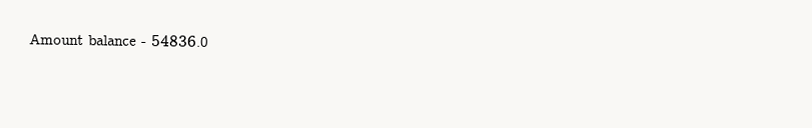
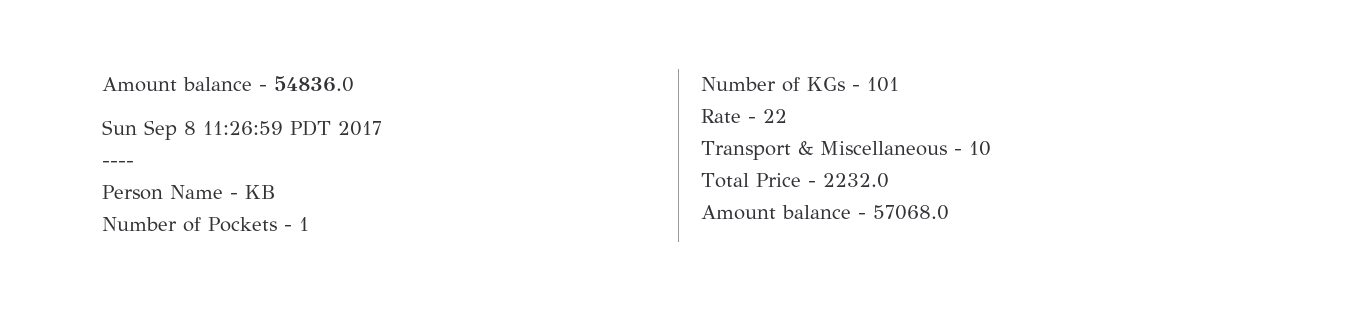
+ Sun Sep 8 11:26:59 PDT 2017
+ ----
+ Person Name - KB
+ Number of Pockets - 1
+ Number of KGs - 101
+ Rate - 22
+ Transport & Miscellaneous - 10
+ Total Price - 2232.0
+ Amount balance - 57068.0

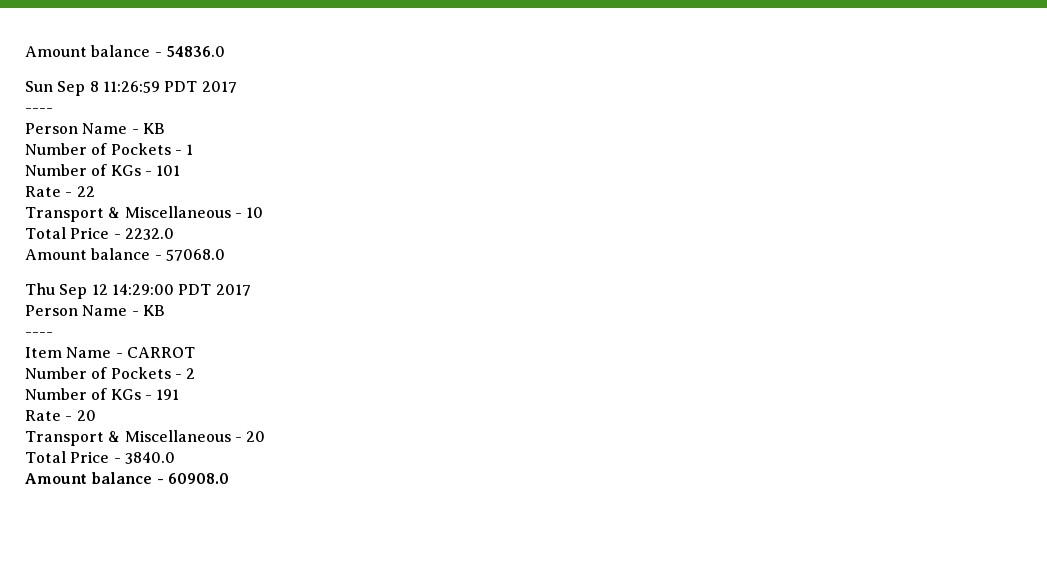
+ Thu Sep 12 14:29:00 PDT 2017
+ Person Name - KB
+ ----
+ Item Name - CARROT
+ Number of Pockets - 2
+ Number of KGs - 191
+ Rate - 20
+ Transport & Miscellaneous - 20
+ Total Price - 3840.0
+ Amount balance - 60908.0

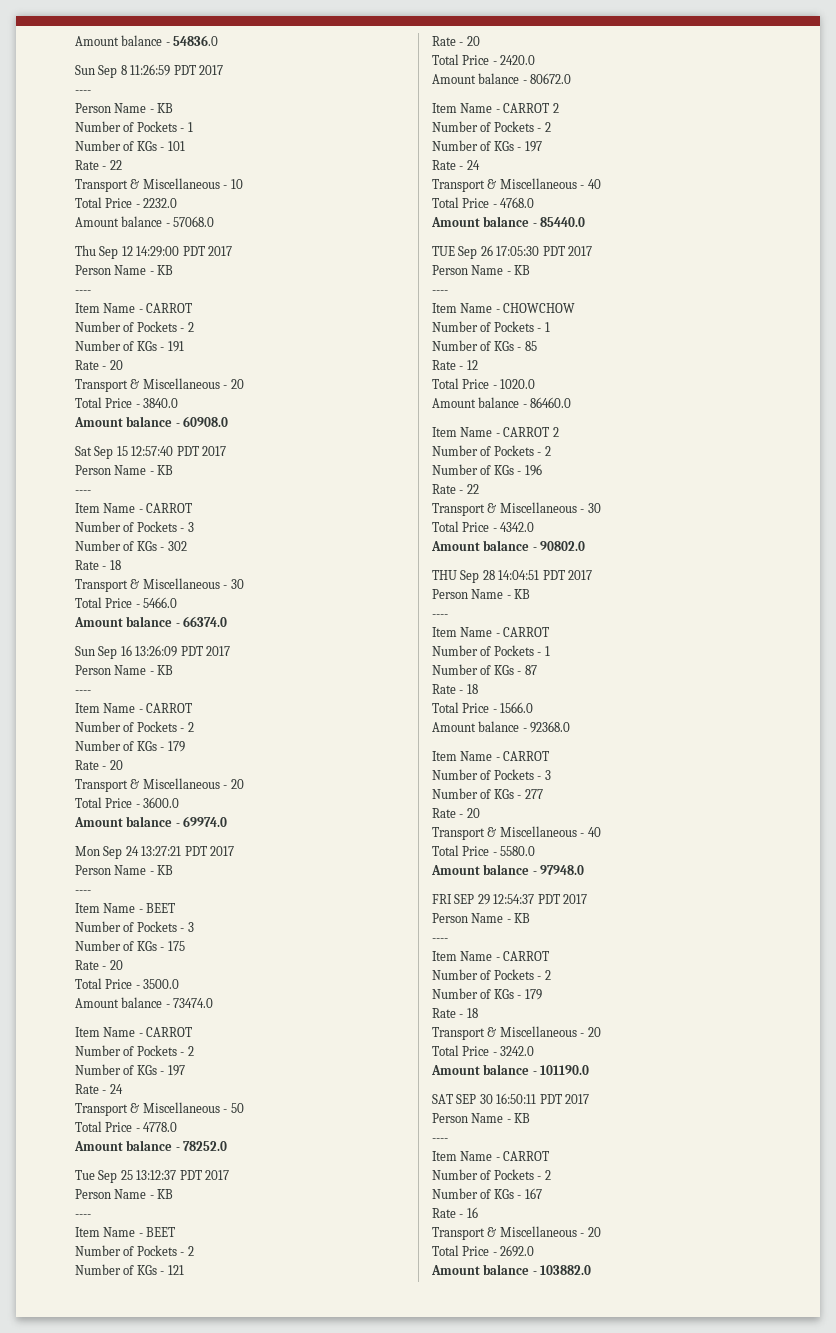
+ Sat Sep 15 12:57:40 PDT 2017
+ Person Name - KB
+ ----
+ Item Name - CARROT
+ Number of Pockets - 3
+ Number of KGs - 302
+ Rate - 18
+ Transport & Miscellaneous - 30
+ Total Price - 5466.0
+ Amount balance - 66374.0
+ Sun Sep 16 13:26:09 PDT 2017
+ Person Name - KB
+ ----
+ Item Name - CARROT
+ Number of Pockets - 2
+ Number of KGs - 179
+ Rate - 20
+ Transport & Miscellaneous - 20
+ Total Price - 3600.0
+ Amount balance - 69974.0
+ Mon Sep 24 13:27:21 PDT 2017
+ Person Name - KB
+ ----
+ Item Name - BEET
+ Number of Pockets - 3
+ Number of KGs - 175
+ Rate - 20
+ Total Price - 3500.0
+ Amount balance - 73474.0
+ Item Name - CARROT
+ Number of Pockets - 2
+ Number of KGs - 197
+ Rate - 24
+ Transport & Miscellaneous - 50
+ Total Price - 4778.0
+ Amount balance - 78252.0
+ Tue Sep 25 13:12:37 PDT 2017
+ Person Name - KB
+ ----
+ Item Name - BEET
+ Number of Pockets - 2
+ Number of KGs - 121
+ Rate - 20
+ Total Price - 2420.0
+ Amount balance - 80672.0
+ Item Name - CARROT 2
+ Number of Pockets - 2
+ Number of KGs - 197
+ Rate - 24
+ Transport & Miscellaneous - 40
+ Total Price - 4768.0
+ Amount balance - 85440.0
+ TUE Sep 26 17:05:30 PDT 2017
+ Person Name - KB
+ ----
+ Item Name - CHOWCHOW
+ Number of Pockets - 1
+ Number of KGs - 85
+ Rate - 12
+ Total Price - 1020.0
+ Amount balance - 86460.0
+ Item Name - CARROT 2
+ Number of Pockets - 2
+ Number of KGs - 196
+ Rate - 22
+ Transport & Miscellaneous - 30
+ Total Price - 4342.0
+ Amount balance - 90802.0
+ THU Sep 28 14:04:51 PDT 2017
+ Person Name - KB
+ ----
+ Item Name - CARROT
+ Number of Pockets - 1
+ Number of KGs - 87
+ Rate - 18
+ Total Price - 1566.0
+ Amount balance - 92368.0
+ Item Name - CARROT
+ Number of Pockets - 3
+ Number of KGs - 277
+ Rate - 20
+ Transport & Miscellaneous - 40
+ Total Price - 5580.0
+ Amount balance - 97948.0
+ FRI SEP 29 12:54:37 PDT 2017
+ Person Name - KB
+ ----
+ Item Name - CARROT
+ Number of Pockets - 2
+ Number of KGs - 179
+ Rate - 18
+ Transport & Miscellaneous - 20
+ Total Price - 3242.0
+ Amount balance - 101190.0
+ SAT SEP 30 16:50:11 PDT 2017
+ Person Name - KB
+ ----
+ Item Name - CARROT
+ Number of Pockets - 2
+ Number of KGs - 167
+ Rate - 16
+ Transport & Miscellaneous - 20
+ Total Price - 2692.0
+ Amount balance - 103882.0

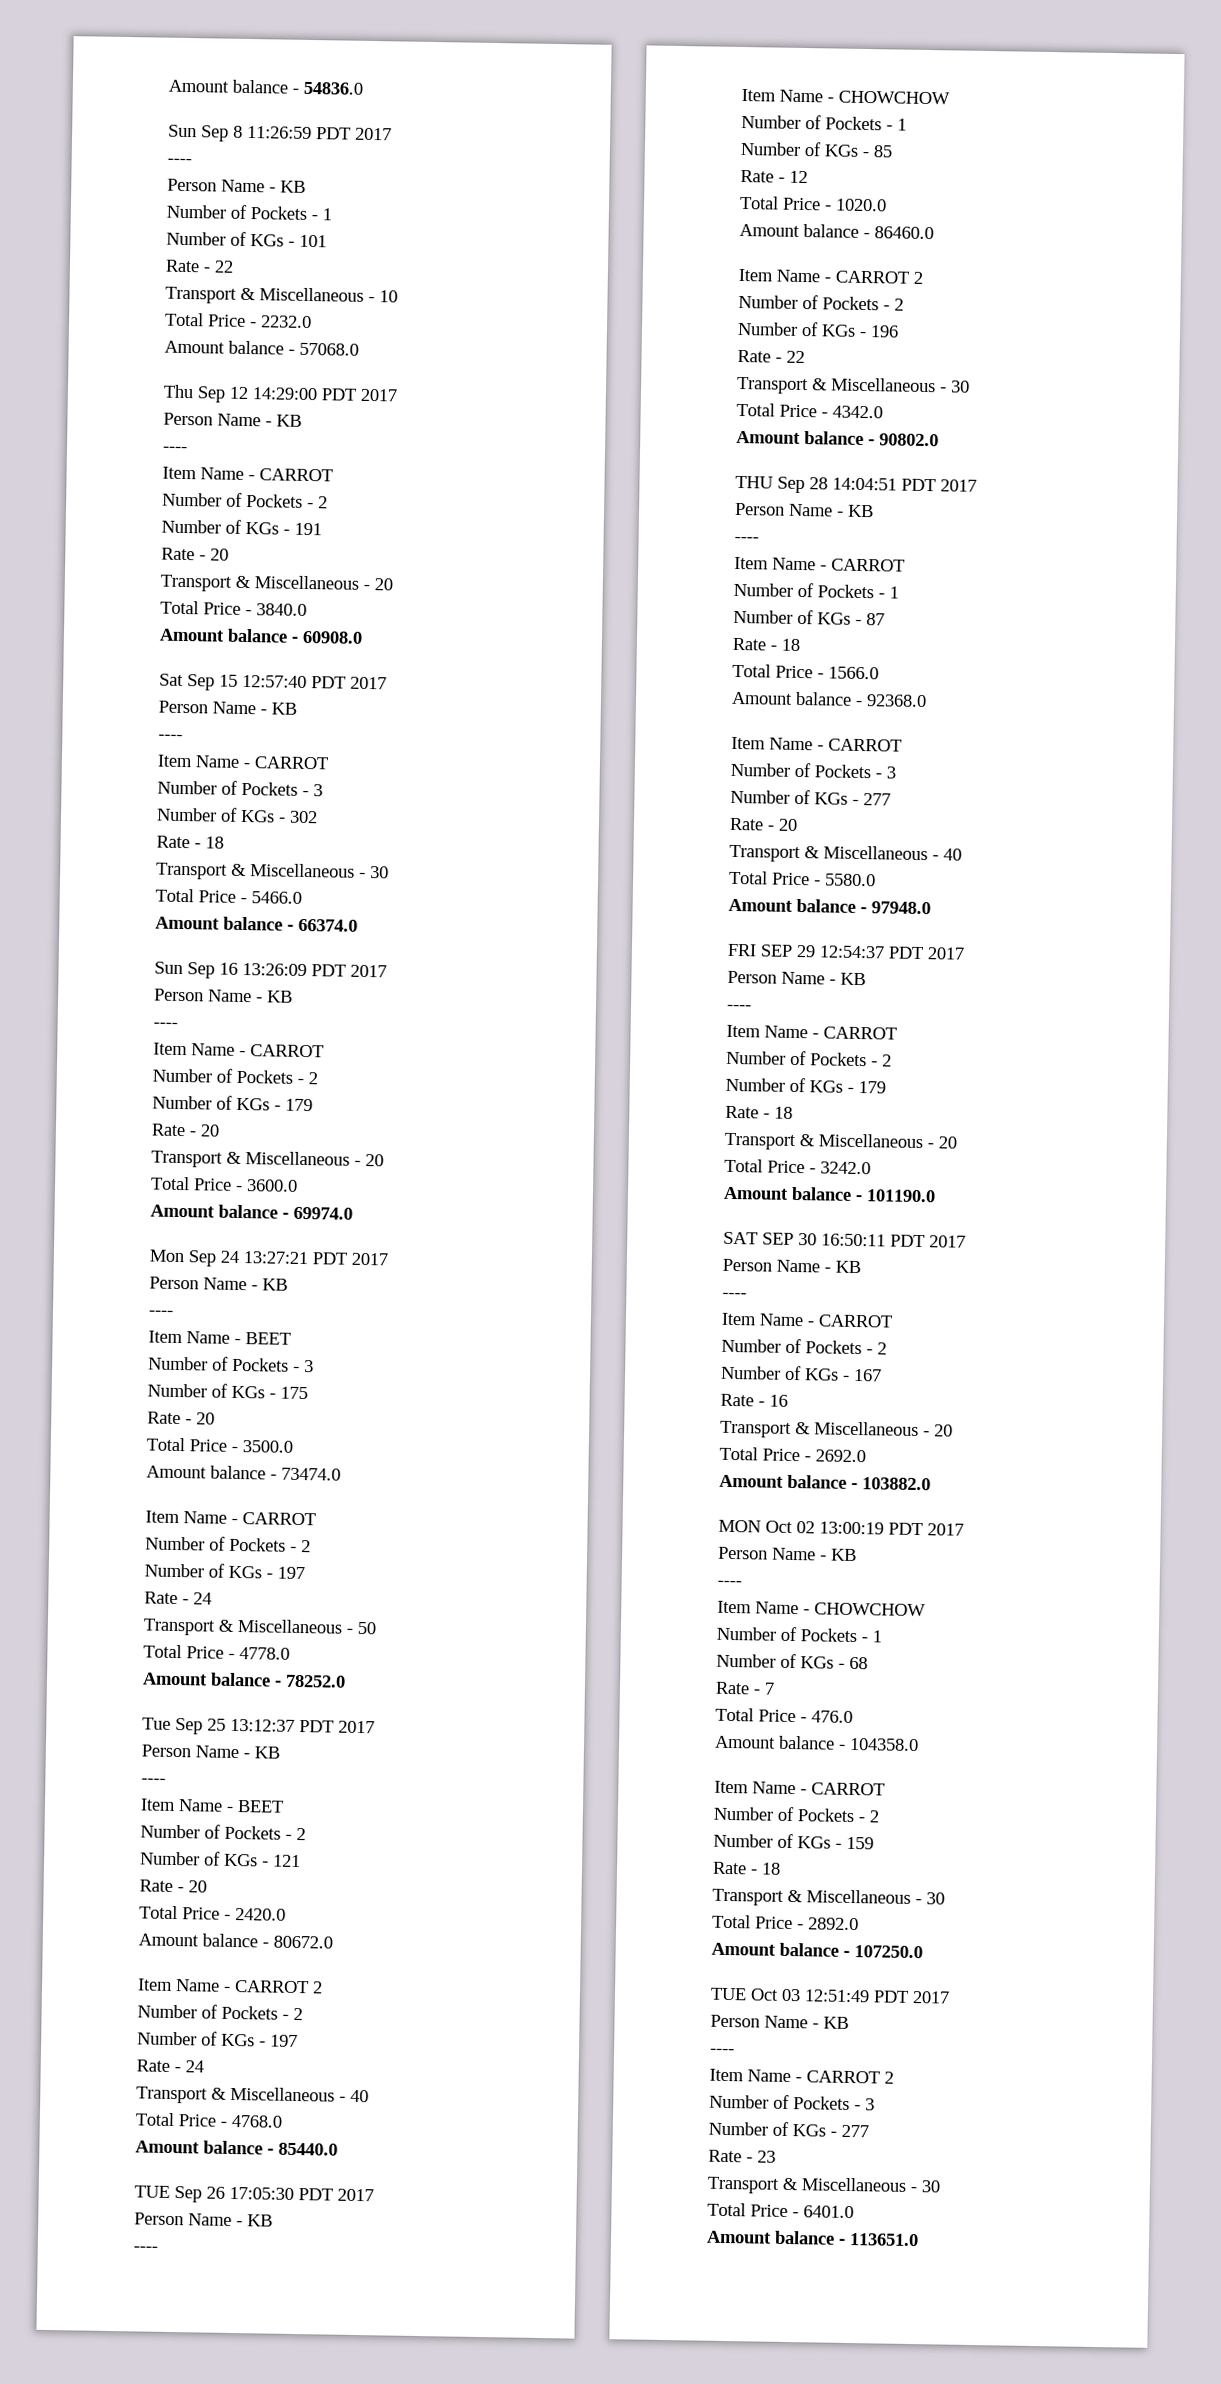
+ MON Oct 02 13:00:19 PDT 2017
+ Person Name - KB
+ ----
+ Item Name - CHOWCHOW
+ Number of Pockets - 1
+ Number of KGs - 68
+ Rate - 7
+ Total Price - 476.0
+ Amount balance - 104358.0
+ Item Name - CARROT
+ Number of Pockets - 2
+ Number of KGs - 159
+ Rate - 18
+ Transport & Miscellaneous - 30
+ Total Price - 2892.0
+ Amount balance - 107250.0
+ TUE Oct 03 12:51:49 PDT 2017
+ Person Name - KB
+ ----
+ Item Name - CARROT 2
+ Number of Pockets - 3
+ Number of KGs - 277
+ Rate - 23
+ Transport & Miscellaneous - 30
+ Total Price - 6401.0
+ Amount balance - 113651.0

